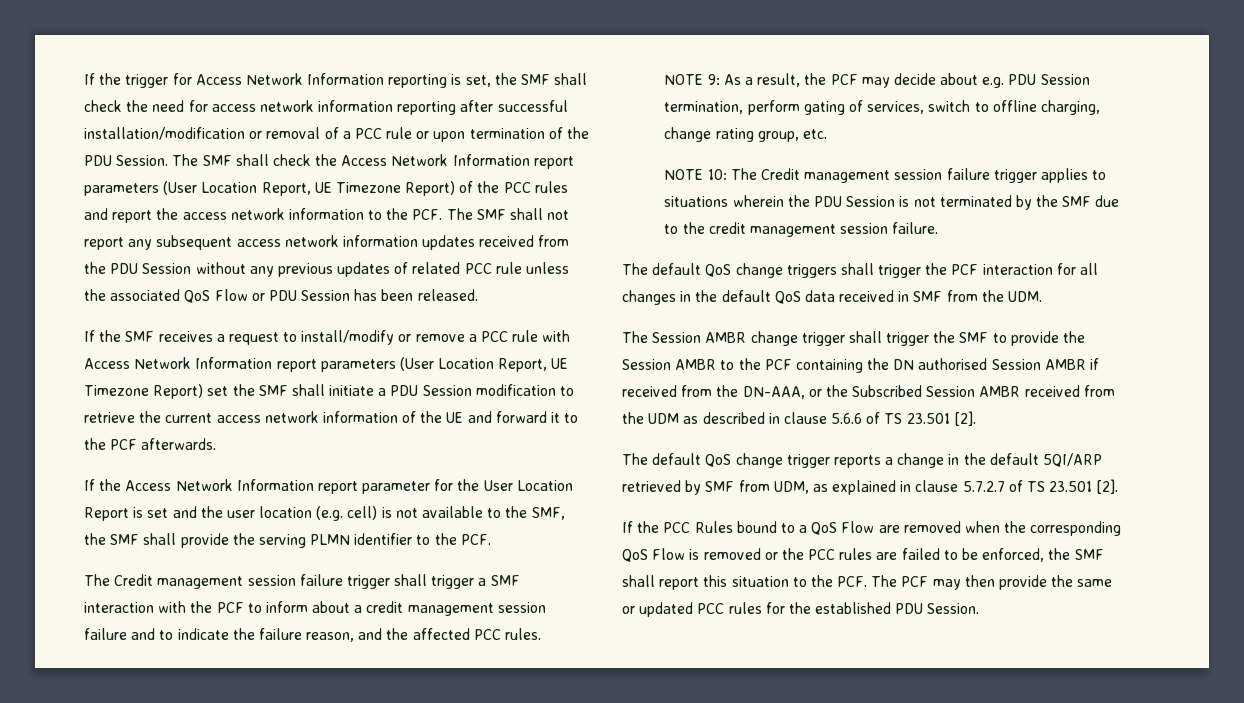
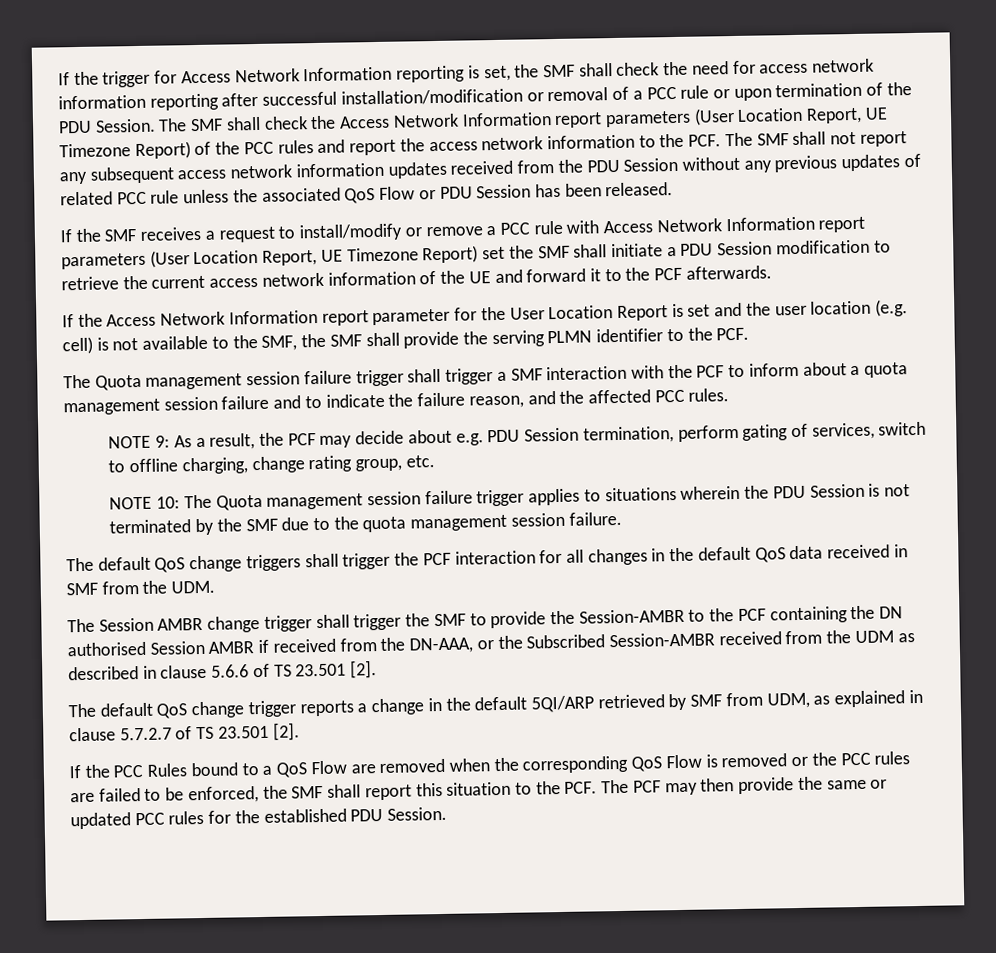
- The Credit management session failure trigger shall trigger a SMF interaction with the PCF to inform about a credit management session failure and to indicate the failure reason, and the affected PCC rules.
+ The Quota management session failure trigger shall trigger a SMF interaction with the PCF to inform about a quota management session failure and to indicate the failure reason, and the affected PCC rules.
- NOTE 10: The Credit management session failure trigger applies to situations wherein the PDU Session is not terminated by the SMF due to the credit management session failure.
+ NOTE 10: The Quota management session failure trigger applies to situations wherein the PDU Session is not terminated by the SMF due to the quota management session failure.
- The Session AMBR change trigger shall trigger the SMF to provide the Session AMBR to the PCF containing the DN authorised Session AMBR if received from the DN-AAA, or the Subscribed Session AMBR received from the UDM as described in clause 5.6.6 of TS 23.501 [2].
+ The Session AMBR change trigger shall trigger the SMF to provide the Session-AMBR to the PCF containing the DN authorised Session AMBR if received from the DN-AAA, or the Subscribed Session-AMBR received from the UDM as described in clause 5.6.6 of TS 23.501 [2].

